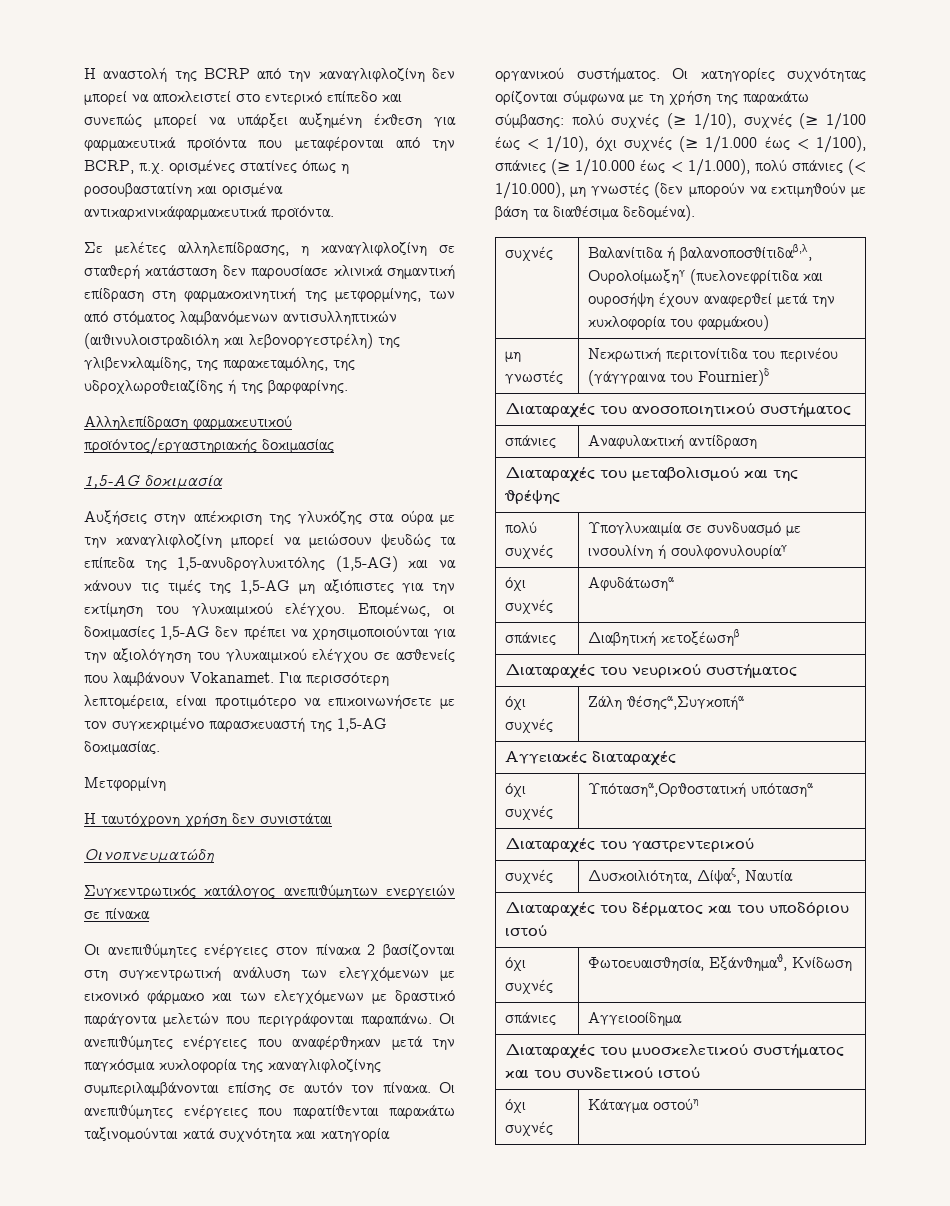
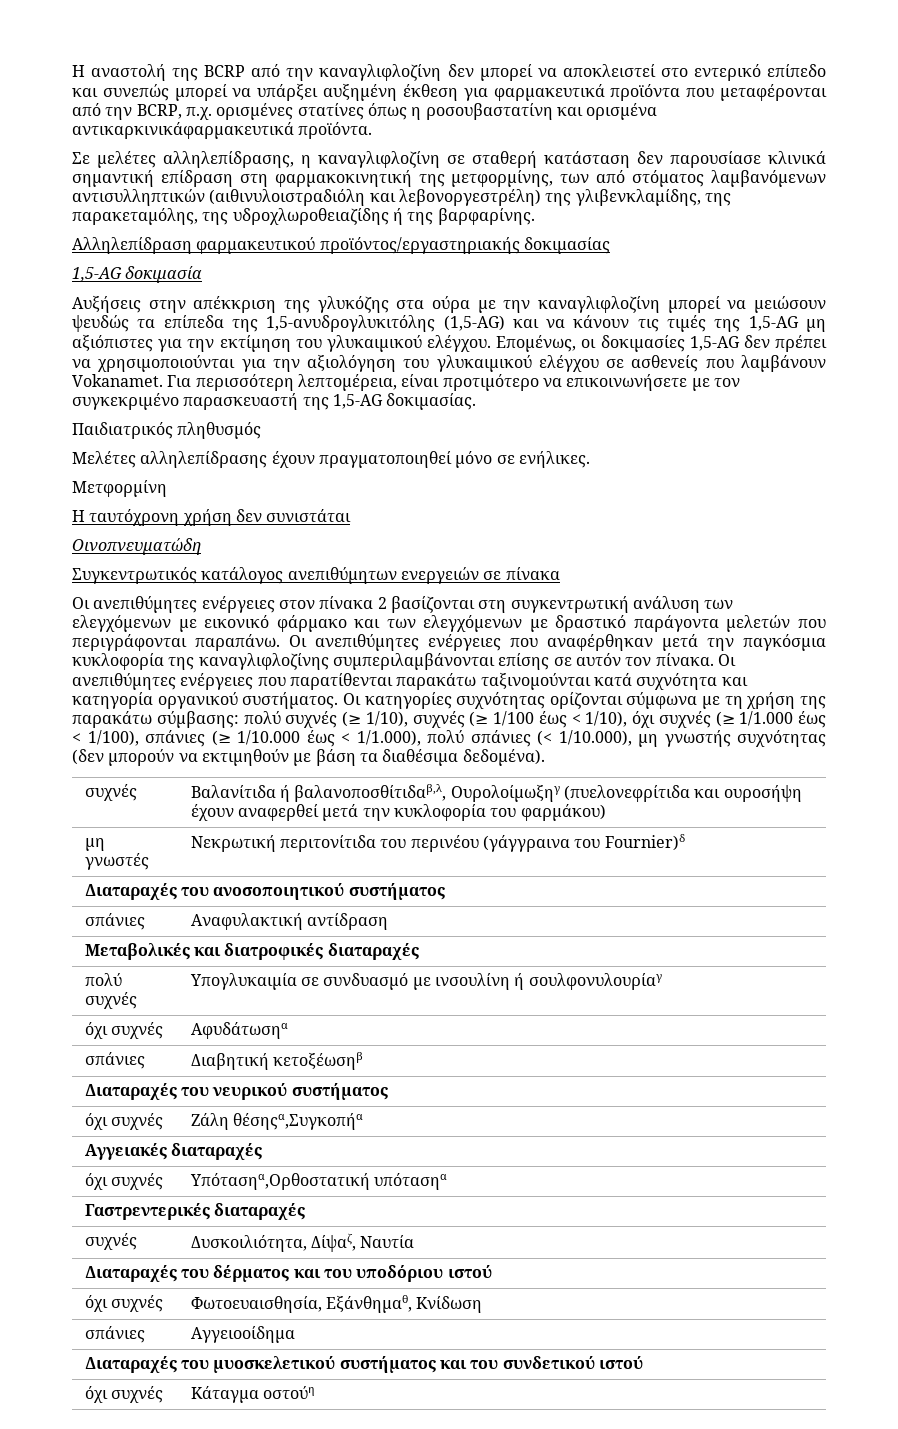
+ Παιδιατρικός πληθυσμός
+ Μελέτες αλληλεπίδρασης έχουν πραγματοποιηθεί μόνο σε ενήλικες.
- Οι κατηγορίες συχνότητας ορίζονται σύμφωνα με τη χρήση της παρακάτω σύμβασης: πολύ συχνές (≥ 1/10), συχνές (≥ 1/100 έως < 1/10), όχι συχνές (≥ 1/1.000 έως < 1/100), σπάνιες (≥ 1/10.000 έως < 1/1.000), πολύ σπάνιες (< 1/10.000), μη γνωστές (δεν μπορούν να εκτιμηθούν με βάση τα διαθέσιμα δεδομένα).
+ Οι κατηγορίες συχνότητας ορίζονται σύμφωνα με τη χρήση της παρακάτω σύμβασης: πολύ συχνές (≥ 1/10), συχνές (≥ 1/100 έως < 1/10), όχι συχνές (≥ 1/1.000 έως < 1/100), σπάνιες (≥ 1/10.000 έως < 1/1.000), πολύ σπάνιες (< 1/10.000), μη γνωστής συχνότητας (δεν μπορούν να εκτιμηθούν με βάση τα διαθέσιμα δεδομένα).
- Διαταραχές του μεταβολισμού και της θρέψης
+ Μεταβολικές και διατροφικές διαταραχές
- Διαταραχές του γαστρεντερικού
+ Γαστρεντερικές διαταραχές

